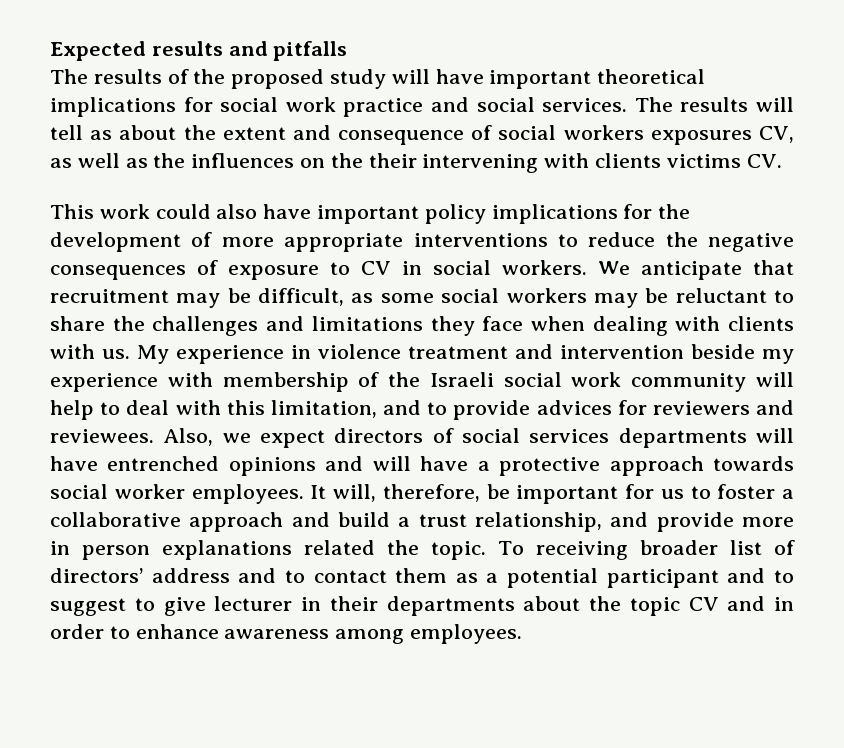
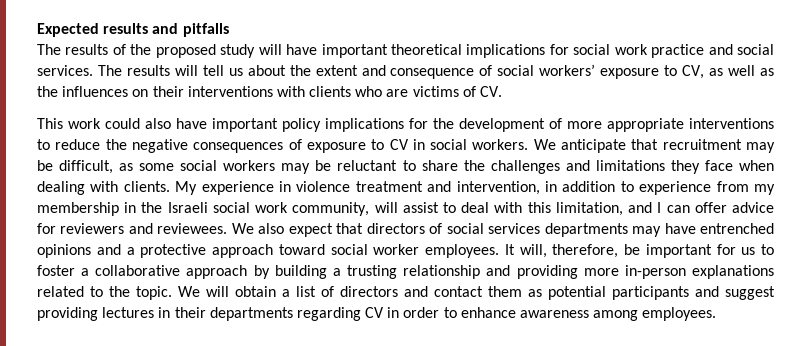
- The results will tell as about the extent and consequence of social workers exposures CV, as well as the influences on the their intervening with clients victims CV.
+ The results will tell us about the extent and consequence of social workers’ exposure to CV, as well as the influences on their interventions with clients who are victims of CV.
- We anticipate that recruitment may be difficult, as some social workers may be reluctant to share the challenges and limitations they face when dealing with clients with us.
+ We anticipate that recruitment may be difficult, as some social workers may be reluctant to share the challenges and limitations they face when dealing with clients.
- My experience in violence treatment and intervention beside my experience with membership of the Israeli social work community will help to deal with this limitation, and to provide advices for reviewers and reviewees. Also, we expect directors of social services departments will have entrenched opinions and will have a protective approach towards social worker employees.
+ My experience in violence treatment and intervention, in addition to experience from my membership in the Israeli social work community, will assist to deal with this limitation, and I can offer advice for reviewers and reviewees. We also expect that directors of social services departments may have entrenched opinions and a protective approach toward social worker employees.
- It will, therefore, be important for us to foster a collaborative approach and build a trust relationship, and provide more in person explanations related the topic.
+ It will, therefore, be important for us to foster a collaborative approach by building a trusting relationship and providing more in-person explanations related to the topic.
- To receiving broader list of directors’ address and to contact them as a potential participant and to suggest to give lecturer in their departments about the topic CV and in order to enhance awareness among employees.
+ We will obtain a list of directors and contact them as potential participants and suggest providing lectures in their departments regarding CV in order to enhance awareness among employees.

